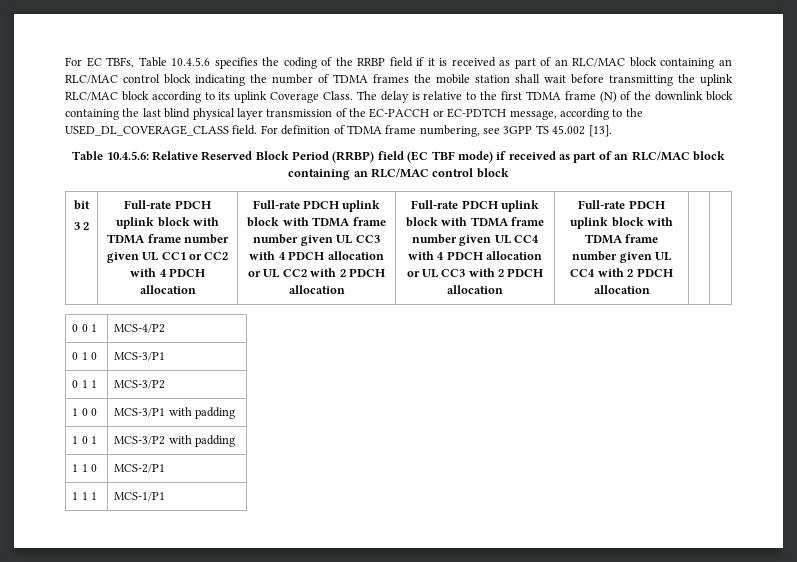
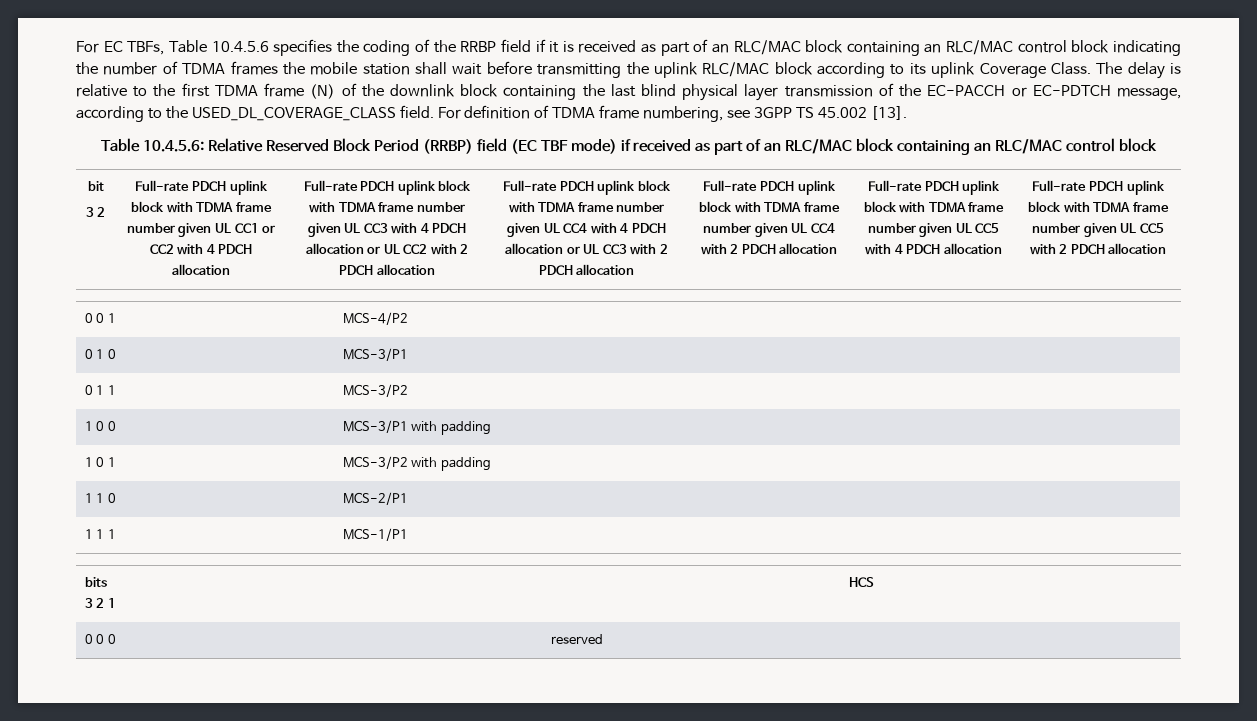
+ Full-rate PDCH uplink block with TDMA frame number given UL CC5 with 4 PDCH allocation | Full-rate PDCH uplink block with TDMA frame number given UL CC5 with 2 PDCH allocation
+ bits
+ 3 2 1 | HCS
+ 0 0 0 | reserved

